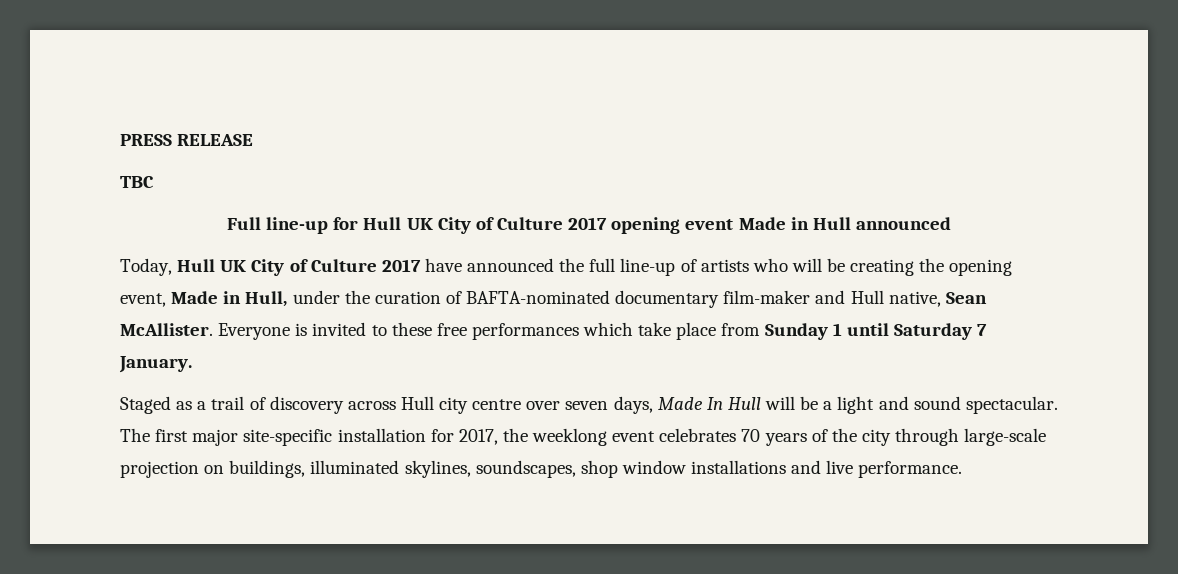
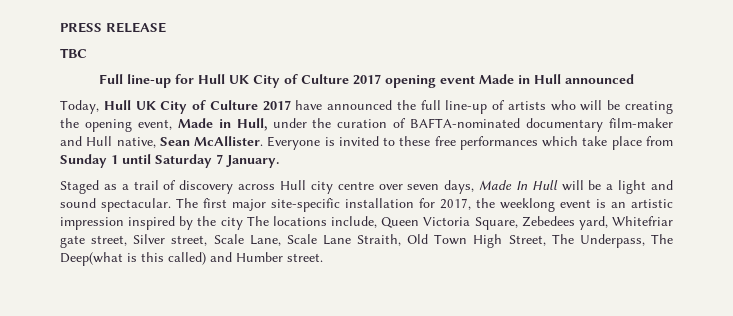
- The first major site-specific installation for 2017, the weeklong event celebrates 70 years of the city through large-scale projection on buildings, illuminated skylines, soundscapes, shop window installations and live performance.
+ The first major site-specific installation for 2017, the weeklong event is an artistic impression inspired by the city The locations include, Queen Victoria Square, Zebedees yard, Whitefriar gate street, Silver street, Scale Lane, Scale Lane Straith, Old Town High Street, The Underpass, The Deep(what is this called) and Humber street.

